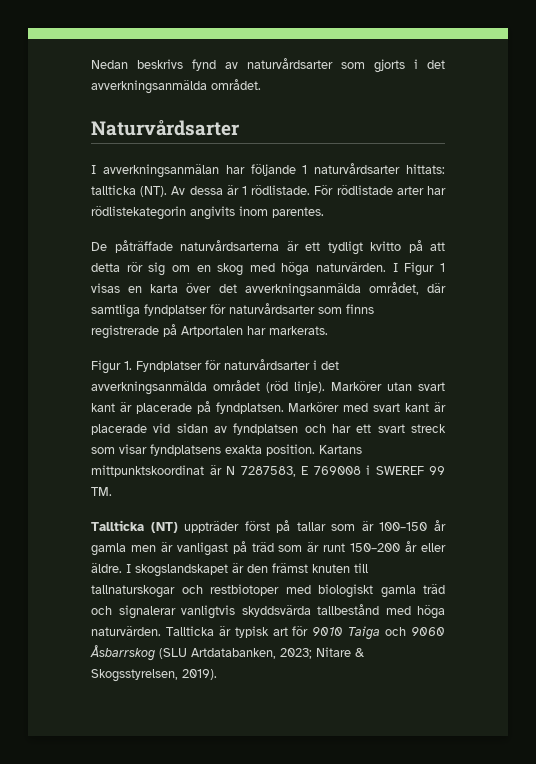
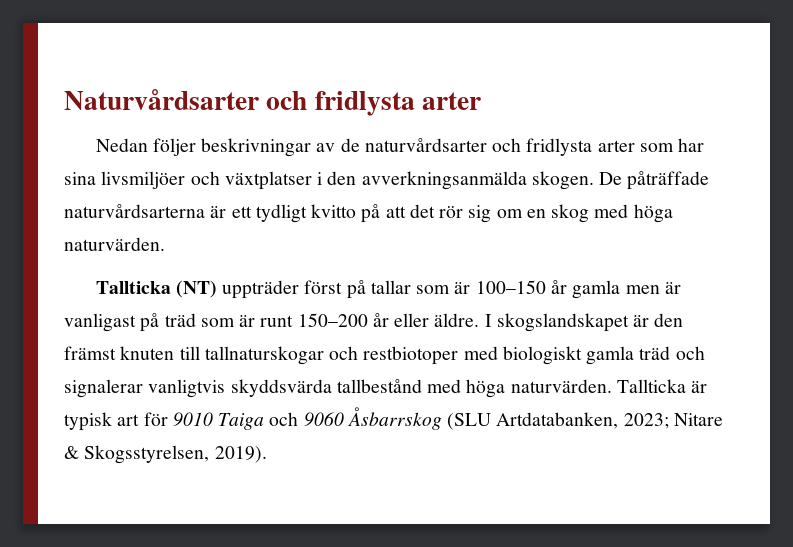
- Nedan beskrivs fynd av naturvårdsarter som gjorts i det avverkningsanmälda området.
- Naturvårdsarter
- I avverkningsanmälan har följande 1 naturvårdsarter hittats: tallticka (NT). Av dessa är 1 rödlistade. För rödlistade arter har rödlistekategorin angivits inom parentes.
- De påträffade naturvårdsarterna är ett tydligt kvitto på att detta rör sig om en skog med höga naturvärden. I Figur 1 visas en karta över det avverkningsanmälda området, där samtliga fyndplatser för naturvårdsarter som finns registrerade på Artportalen har markerats.
- Figur 1. Fyndplatser för naturvårdsarter i det avverkningsanmälda området (röd linje). Markörer utan svart kant är placerade på fyndplatsen. Markörer med svart kant är placerade vid sidan av fyndplatsen och har ett svart streck som visar fyndplatsens exakta position. Kartans mittpunktskoordinat är N 7287583, E 769008 i SWEREF 99 TM.
+ Naturvårdsarter och fridlysta arter
+ Nedan följer beskrivningar av de naturvårdsarter och fridlysta arter som har sina livsmiljöer och växtplatser i den avverkningsanmälda skogen. De påträffade naturvårdsarterna är ett tydligt kvitto på att det rör sig om en skog med höga naturvärden.

